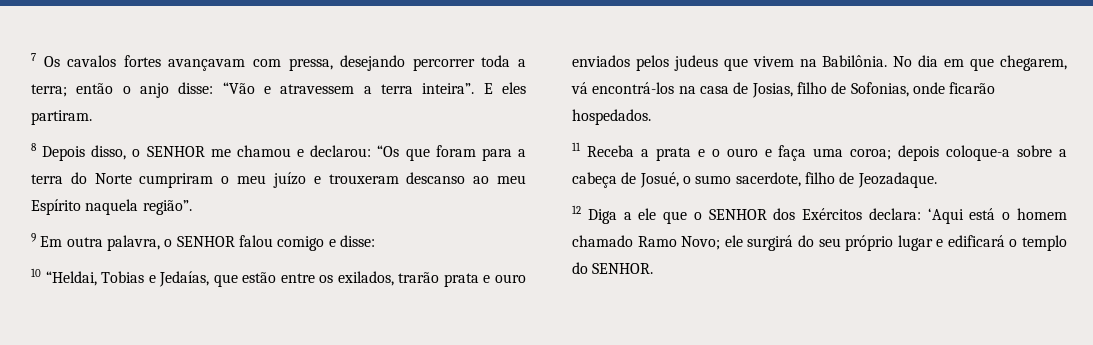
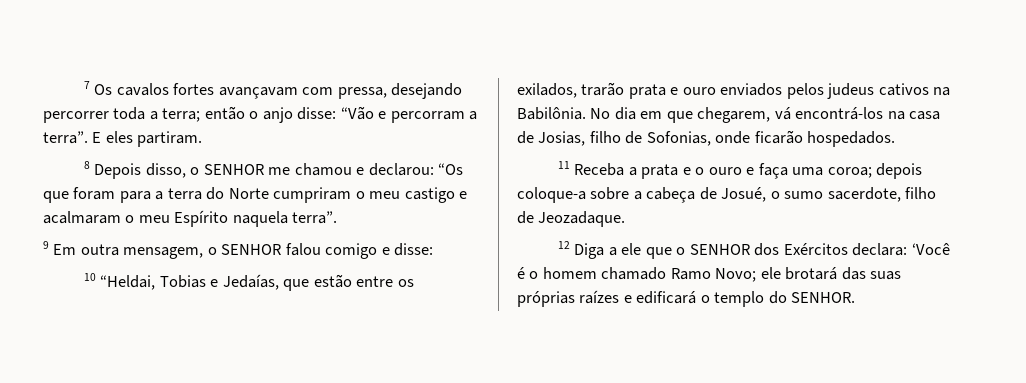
- 7 Os cavalos fortes avançavam com pressa, desejando percorrer toda a terra; então o anjo disse: “Vão e atravessem a terra inteira”.
+ 7 Os cavalos fortes avançavam com pressa, desejando percorrer toda a terra; então o anjo disse: “Vão e percorram a terra”.
- 8 Depois disso, o SENHOR me chamou e declarou: “Os que foram para a terra do Norte cumpriram o meu juízo e trouxeram descanso ao meu Espírito naquela região”.
+ 8 Depois disso, o SENHOR me chamou e declarou: “Os que foram para a terra do Norte cumpriram o meu castigo e acalmaram o meu Espírito naquela terra”.
- 9 Em outra palavra, o SENHOR falou comigo e disse:
+ 9 Em outra mensagem, o SENHOR falou comigo e disse:
- 10 “Heldai, Tobias e Jedaías, que estão entre os exilados, trarão prata e ouro enviados pelos judeus que vivem na Babilônia.
+ 10 “Heldai, Tobias e Jedaías, que estão entre os exilados, trarão prata e ouro enviados pelos judeus cativos na Babilônia.
- 12 Diga a ele que o SENHOR dos Exércitos declara: ‘Aqui está o homem chamado Ramo Novo; ele surgirá do seu próprio lugar e edificará o templo do SENHOR.
+ 12 Diga a ele que o SENHOR dos Exércitos declara: ‘Você é o homem chamado Ramo Novo; ele brotará das suas próprias raízes e edificará o templo do SENHOR.

